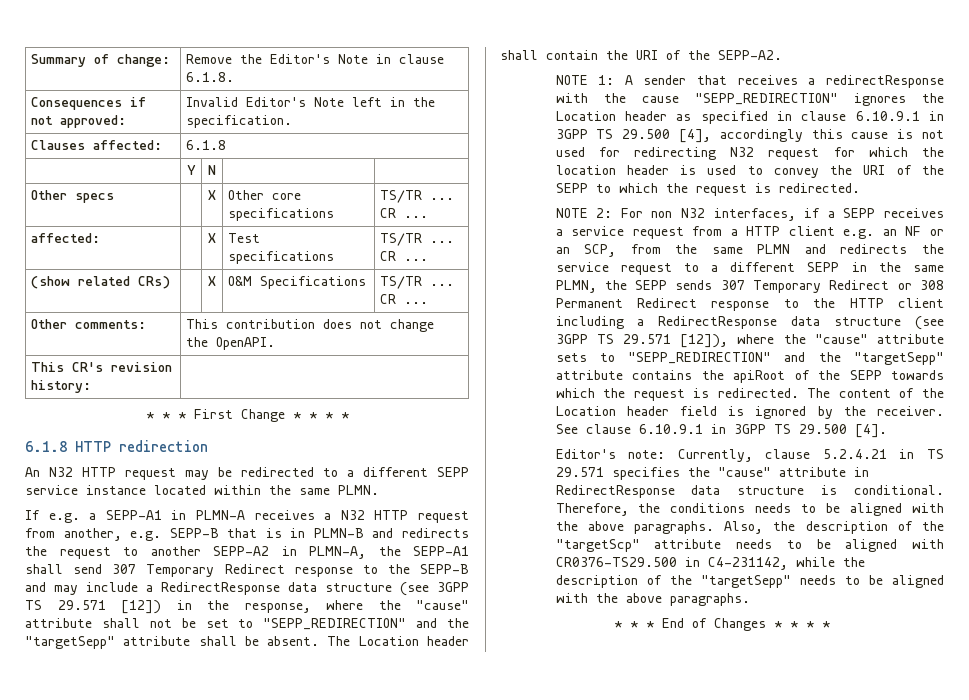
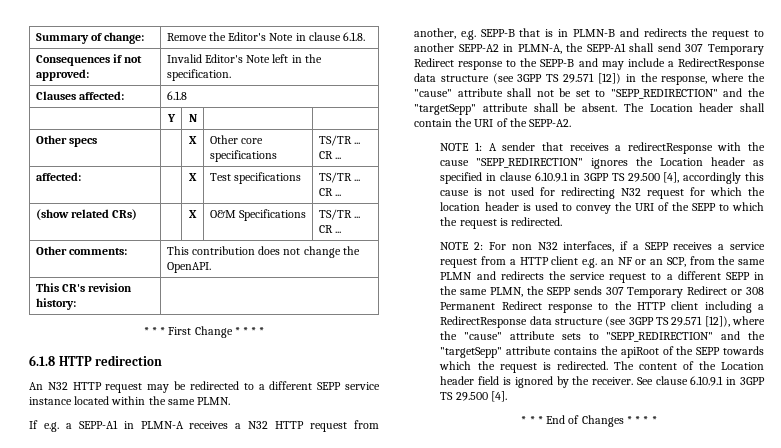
- Editor's note: Currently, clause 5.2.4.21 in TS 29.571 specifies the "cause" attribute in RedirectResponse data structure is conditional. Therefore, the conditions needs to be aligned with the above paragraphs. Also, the description of the "targetScp" attribute needs to be aligned with CR0376-TS29.500 in C4-231142, while the description of the "targetSepp" needs to be aligned with the above paragraphs.

